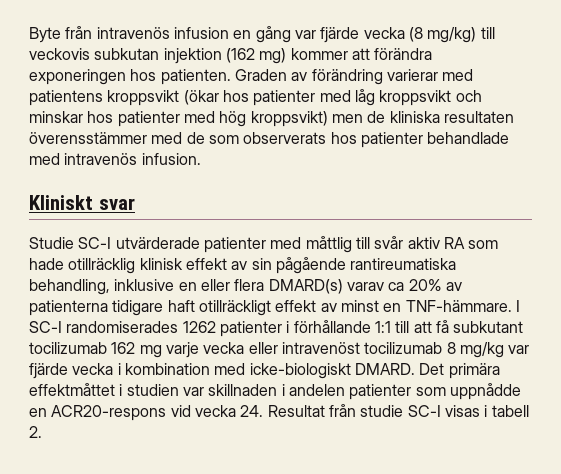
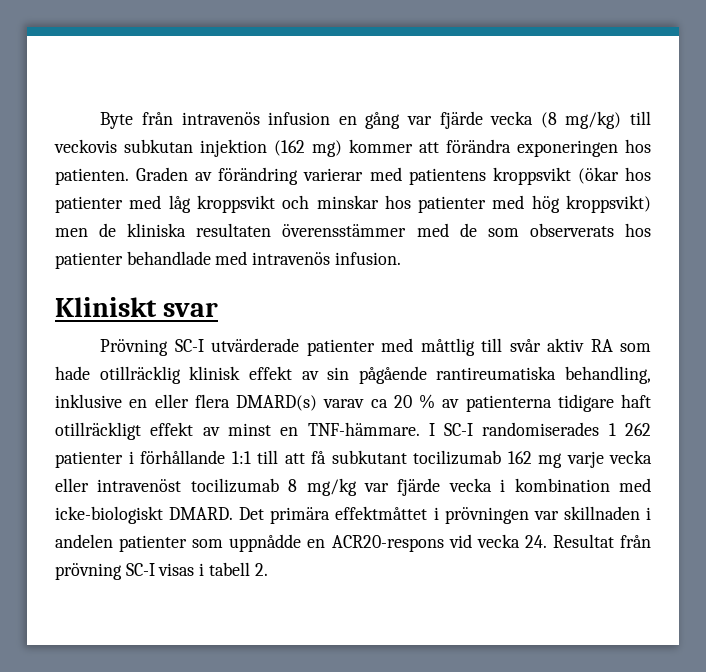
- Studie SC-I utvärderade patienter med måttlig till svår aktiv RA som hade otillräcklig klinisk effekt av sin pågående rantireumatiska behandling, inklusive en eller flera DMARD(s) varav ca 20% av patienterna tidigare haft otillräckligt effekt av minst en TNF-hämmare.
+ Prövning SC-I utvärderade patienter med måttlig till svår aktiv RA som hade otillräcklig klinisk effekt av sin pågående rantireumatiska behandling, inklusive en eller flera DMARD(s) varav ca 20 % av patienterna tidigare haft otillräckligt effekt av minst en TNF-hämmare.
- I SC-I randomiserades 1262 patienter i förhållande 1:1 till att få subkutant tocilizumab 162 mg varje vecka eller intravenöst tocilizumab 8 mg/kg var fjärde vecka i kombination med icke-biologiskt DMARD.
+ I SC-I randomiserades 1 262 patienter i förhållande 1:1 till att få subkutant tocilizumab 162 mg varje vecka eller intravenöst tocilizumab 8 mg/kg var fjärde vecka i kombination med icke-biologiskt DMARD.
- Det primära effektmåttet i studien var skillnaden i andelen patienter som uppnådde en ACR20-respons vid vecka 24. Resultat från studie SC-I visas i tabell 2.
+ Det primära effektmåttet i prövningen var skillnaden i andelen patienter som uppnådde en ACR20-respons vid vecka 24. Resultat från prövning SC-I visas i tabell 2.

